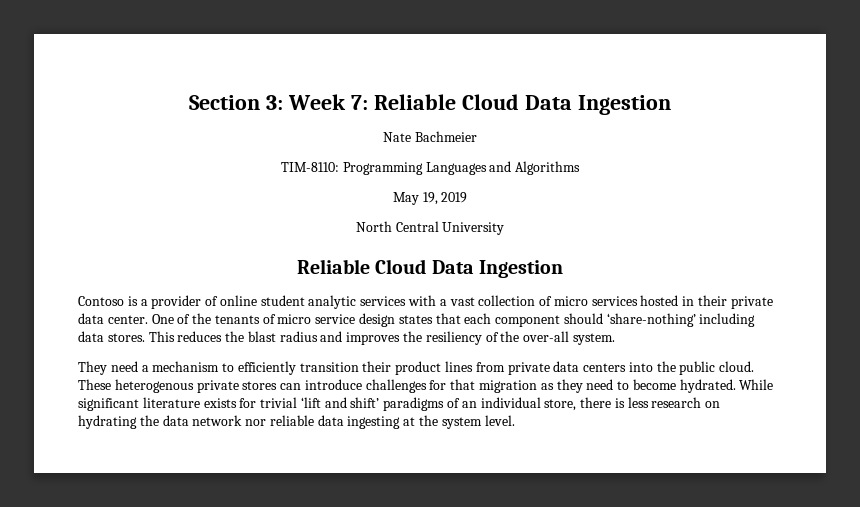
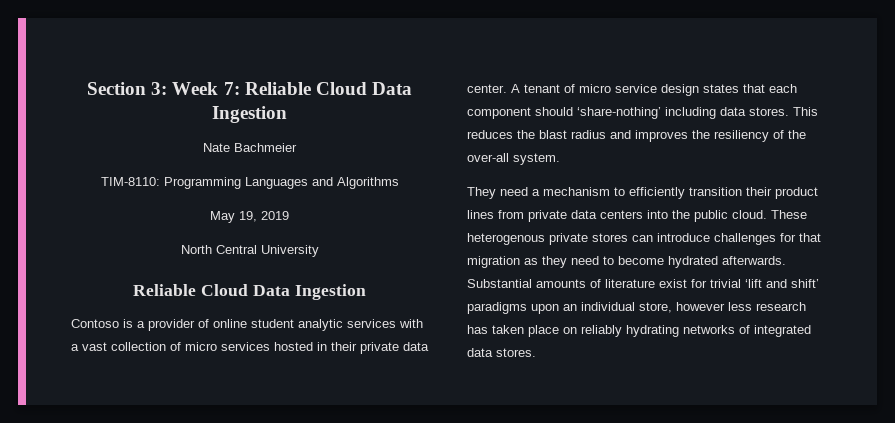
- One of the tenants of micro service design states that each component should ‘share-nothing’ including data stores.
+ A tenant of micro service design states that each component should ‘share-nothing’ including data stores.
- These heterogenous private stores can introduce challenges for that migration as they need to become hydrated. While significant literature exists for trivial ‘lift and shift’ paradigms of an individual store, there is less research on hydrating the data network nor reliable data ingesting at the system level.
+ These heterogenous private stores can introduce challenges for that migration as they need to become hydrated afterwards. Substantial amounts of literature exist for trivial ‘lift and shift’ paradigms upon an individual store, however less research has taken place on reliably hydrating networks of integrated data stores.

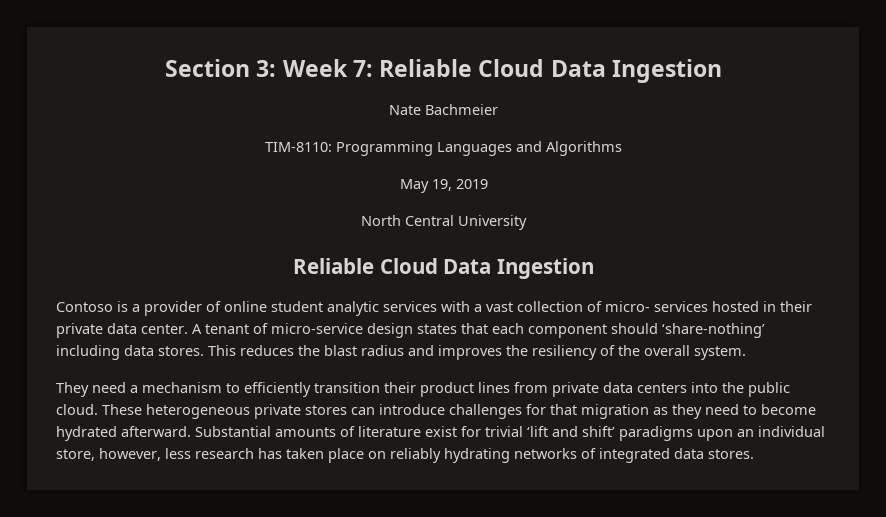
- Contoso is a provider of online student analytic services with a vast collection of micro services hosted in their private data center.
+ Contoso is a provider of online student analytic services with a vast collection of micro- services hosted in their private data center.
- A tenant of micro service design states that each component should ‘share-nothing’ including data stores.
+ A tenant of micro-service design states that each component should ‘share-nothing’ including data stores.
- This reduces the blast radius and improves the resiliency of the over-all system.
+ This reduces the blast radius and improves the resiliency of the overall system.
- These heterogenous private stores can introduce challenges for that migration as they need to become hydrated afterwards.
+ These heterogeneous private stores can introduce challenges for that migration as they need to become hydrated afterward.
- Substantial amounts of literature exist for trivial ‘lift and shift’ paradigms upon an individual store, however less research has taken place on reliably hydrating networks of integrated data stores.
+ Substantial amounts of literature exist for trivial ‘lift and shift’ paradigms upon an individual store, however, less research has taken place on reliably hydrating networks of integrated data stores.

